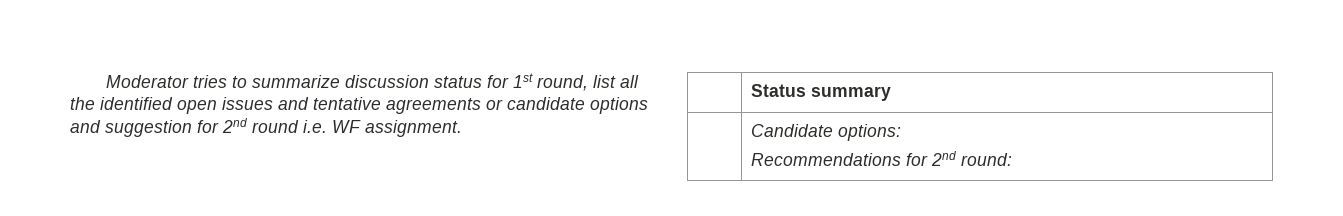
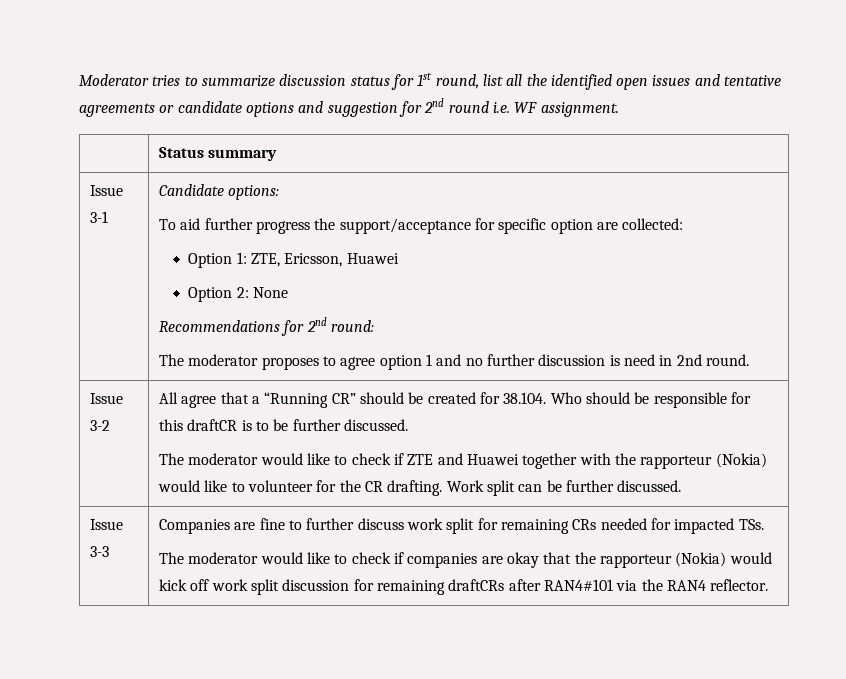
+ Issue 3-1
+ To aid further progress the support/acceptance for specific option are collected:
+ Option 1: ZTE, Ericsson, Huawei
+ Option 2: None
  Recommendations for 2nd round:
+ The moderator proposes to agree option 1 and no further discussion is need in 2nd round.
+ Issue 3-2 | All agree that a “Running CR” should be created for 38.104. Who should be responsible for this draftCR is to be further discussed.
+ The moderator would like to check if ZTE and Huawei together with the rapporteur (Nokia) would like to volunteer for the CR drafting. Work split can be further discussed.
+ Issue 3-3 | Companies are fine to further discuss work split for remaining CRs needed for impacted TSs.
+ The moderator would like to check if companies are okay that the rapporteur (Nokia) would kick off work split discussion for remaining draftCRs after RAN4#101 via the RAN4 reflector.

